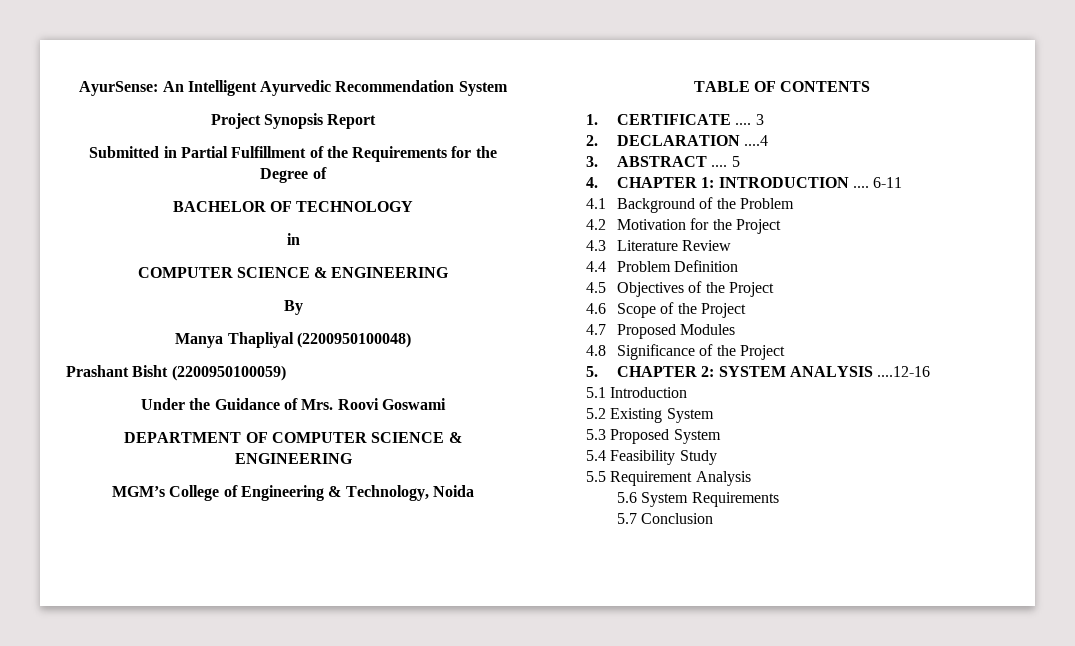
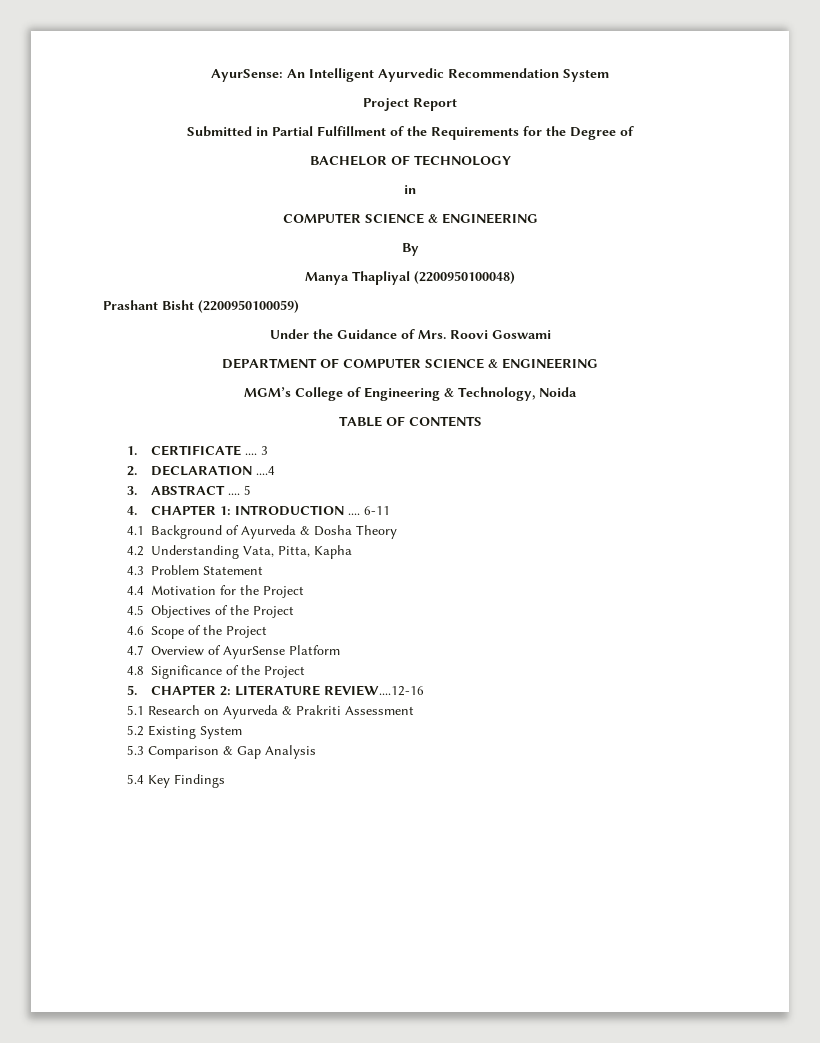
- Project Synopsis Report
+ Project Report
- 4.1 Background of the Problem
- 4.2 Motivation for the Project
+ 4.1 Background of Ayurveda & Dosha Theory
+ 4.2 Understanding Vata, Pitta, Kapha
+ 4.3 Problem Statement
+ 4.4 Motivation for the Project
- 4.3 Literature Review
- 4.4 Problem Definition
- 4.7 Proposed Modules
+ 4.7 Overview of AyurSense Platform
- 5. CHAPTER 2: SYSTEM ANALYSIS ....12-16
- 5.1 Introduction
+ 5. CHAPTER 2: LITERATURE REVIEW....12-16
+ 5.1 Research on Ayurveda & Prakriti Assessment
  5.2 Existing System
- 5.3 Proposed System
- 5.4 Feasibility Study
- 5.5 Requirement Analysis
- 5.6 System Requirements
- 5.7 Conclusion
+ 5.3 Comparison & Gap Analysis
+ 5.4 Key Findings

